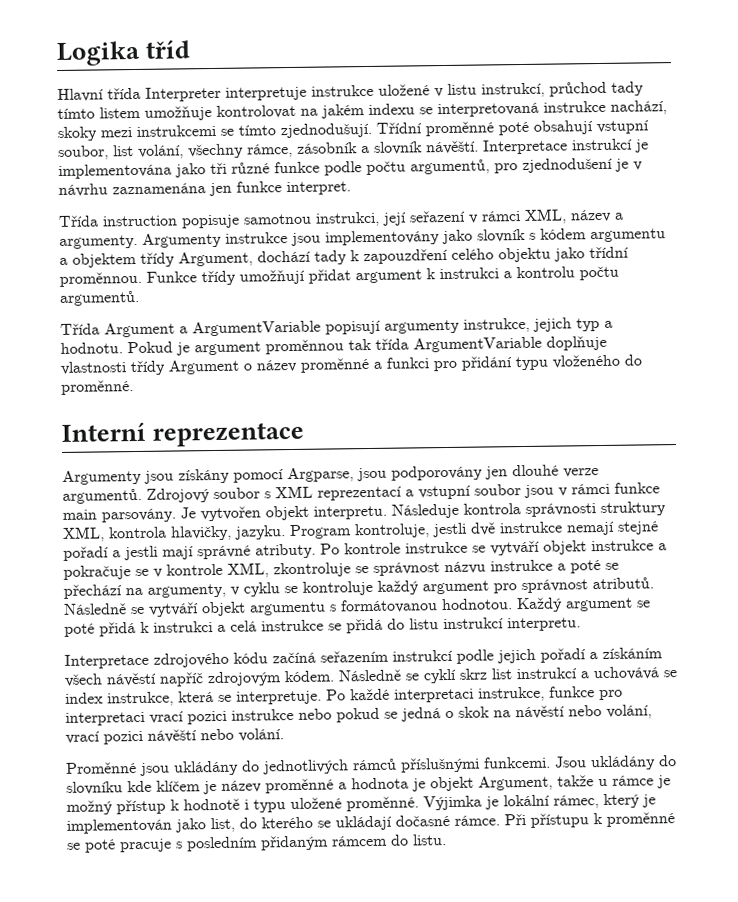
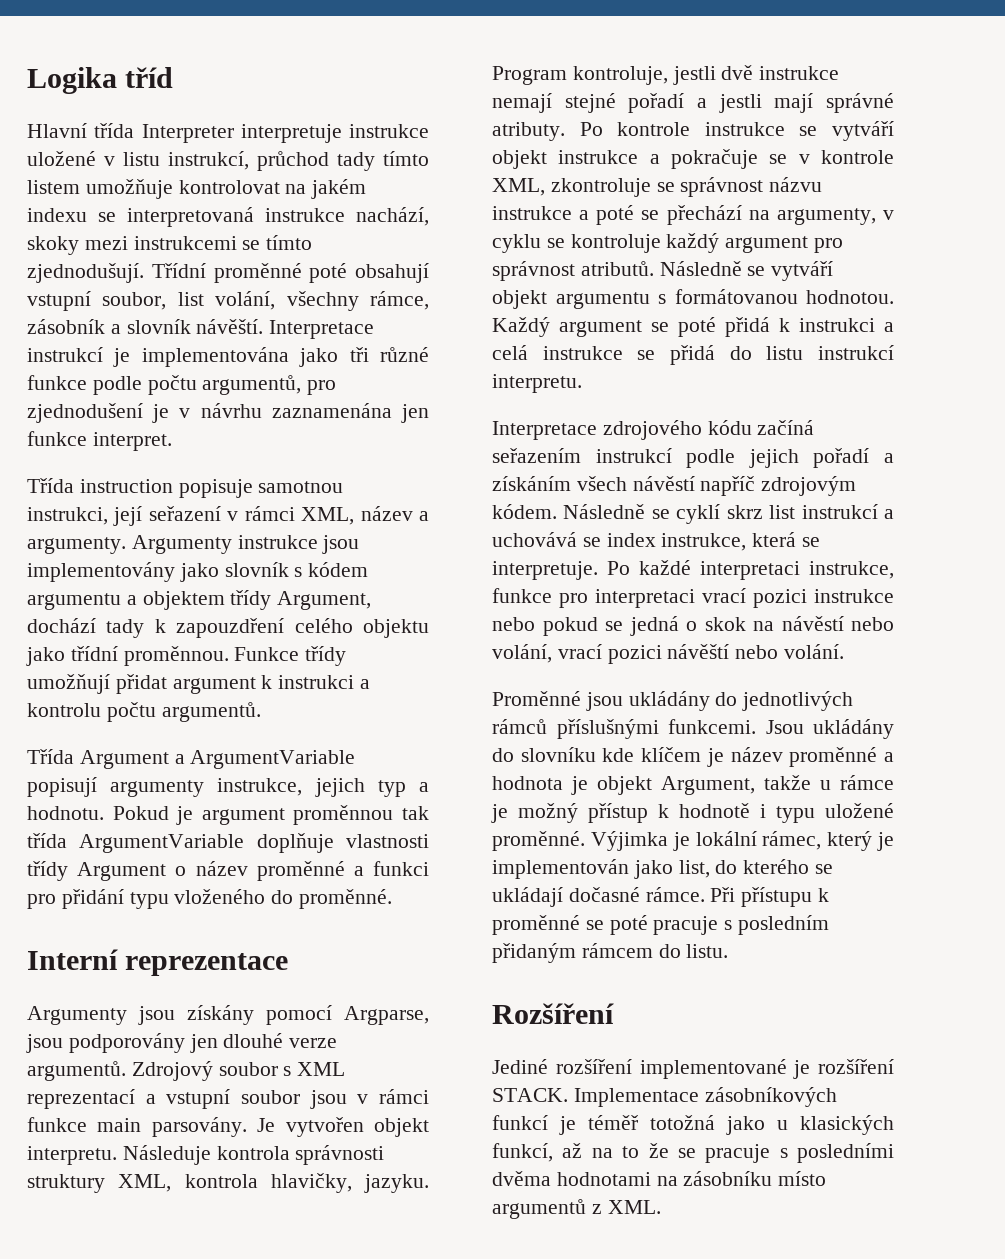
+ Rozšíření
+ Jediné rozšíření implementované je rozšíření STACK. Implementace zásobníkových funkcí je téměř totožná jako u klasických funkcí, až na to že se pracuje s posledními dvěma hodnotami na zásobníku místo argumentů z XML.

